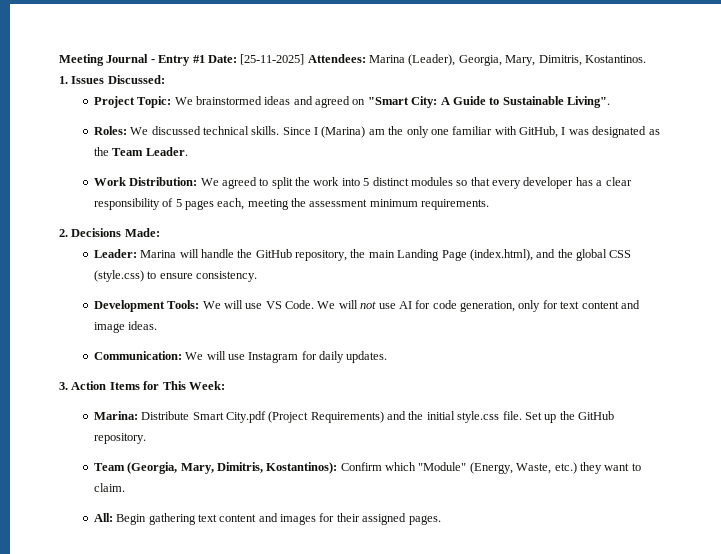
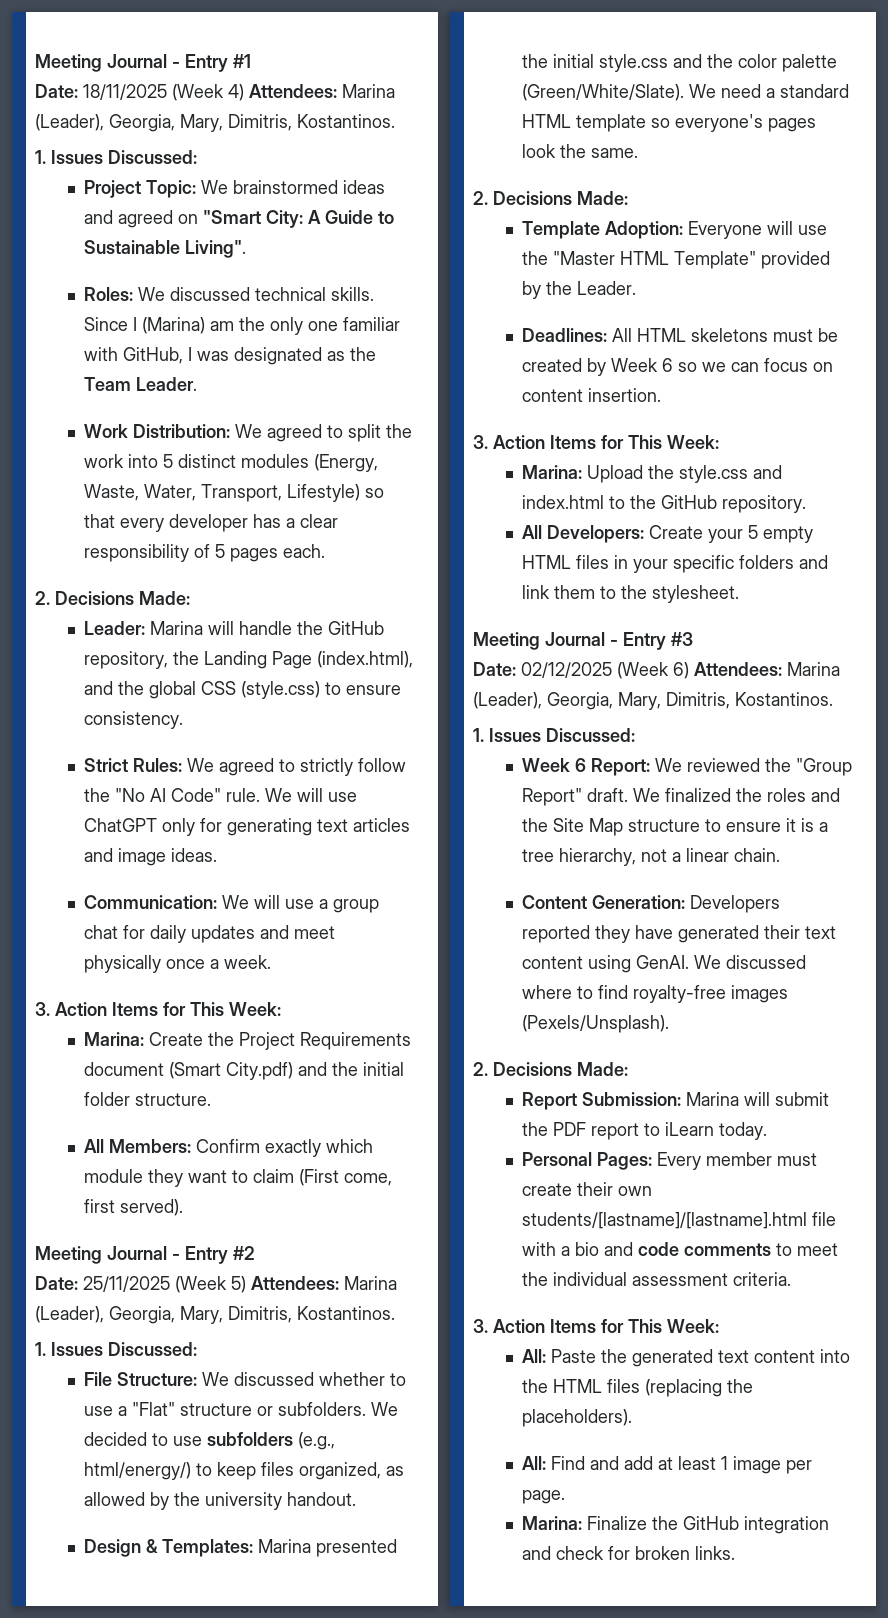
- Meeting Journal - Entry #1 Date: [25-11-2025] Attendees: Marina (Leader), Georgia, Mary, Dimitris, Kostantinos.
+ Meeting Journal - Entry #1
+ Date: 18/11/2025 (Week 4) Attendees: Marina (Leader), Georgia, Mary, Dimitris, Kostantinos.
- Work Distribution: We agreed to split the work into 5 distinct modules so that every developer has a clear responsibility of 5 pages each, meeting the assessment minimum requirements.
+ Work Distribution: We agreed to split the work into 5 distinct modules (Energy, Waste, Water, Transport, Lifestyle) so that every developer has a clear responsibility of 5 pages each.
- Leader: Marina will handle the GitHub repository, the main Landing Page (index.html), and the global CSS (style.css) to ensure consistency.
+ Leader: Marina will handle the GitHub repository, the Landing Page (index.html), and the global CSS (style.css) to ensure consistency.
- Development Tools: We will use VS Code. We will not use AI for code generation, only for text content and image ideas.
+ Strict Rules: We agreed to strictly follow the "No AI Code" rule. We will use ChatGPT only for generating text articles and image ideas.
- Communication: We will use Instagram for daily updates.
+ Communication: We will use a group chat for daily updates and meet physically once a week.
  3. Action Items for This Week:
- Marina: Distribute Smart City.pdf (Project Requirements) and the initial style.css file. Set up the GitHub repository.
- Team (Georgia, Mary, Dimitris, Kostantinos): Confirm which "Module" (Energy, Waste, etc.) they want to claim.
- All: Begin gathering text content and images for their assigned pages.
+ Marina: Create the Project Requirements document (Smart City.pdf) and the initial folder structure.
+ All Members: Confirm exactly which module they want to claim (First come, first served).
+ Meeting Journal - Entry #2
+ Date: 25/11/2025 (Week 5) Attendees: Marina (Leader), Georgia, Mary, Dimitris, Kostantinos.
+ 1. Issues Discussed:
+ File Structure: We discussed whether to use a "Flat" structure or subfolders. We decided to use subfolders (e.g., html/energy/) to keep files organized, as allowed by the university handout.
+ Design & Templates: Marina presented the initial style.css and the color palette (Green/White/Slate). We need a standard HTML template so everyone's pages look the same.
+ 2. Decisions Made:
+ Template Adoption: Everyone will use the "Master HTML Template" provided by the Leader.
+ Deadlines: All HTML skeletons must be created by Week 6 so we can focus on content insertion.
+ 3. Action Items for This Week:
+ Marina: Upload the style.css and index.html to the GitHub repository.
+ All Developers: Create your 5 empty HTML files in your specific folders and link them to the stylesheet.
+ Meeting Journal - Entry #3
+ Date: 02/12/2025 (Week 6) Attendees: Marina (Leader), Georgia, Mary, Dimitris, Kostantinos.
+ 1. Issues Discussed:
+ Week 6 Report: We reviewed the "Group Report" draft. We finalized the roles and the Site Map structure to ensure it is a tree hierarchy, not a linear chain.
+ Content Generation: Developers reported they have generated their text content using GenAI. We discussed where to find royalty-free images (Pexels/Unsplash).
+ 2. Decisions Made:
+ Report Submission: Marina will submit the PDF report to iLearn today.
+ Personal Pages: Every member must create their own students/[lastname]/[lastname].html file with a bio and code comments to meet the individual assessment criteria.
+ 3. Action Items for This Week:
+ All: Paste the generated text content into the HTML files (replacing the placeholders).
+ All: Find and add at least 1 image per page.
+ Marina: Finalize the GitHub integration and check for broken links.

